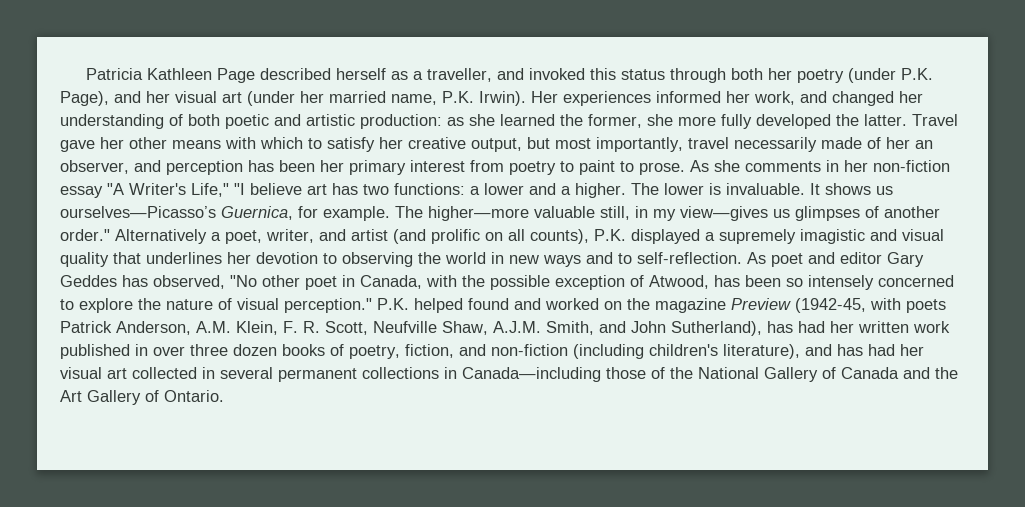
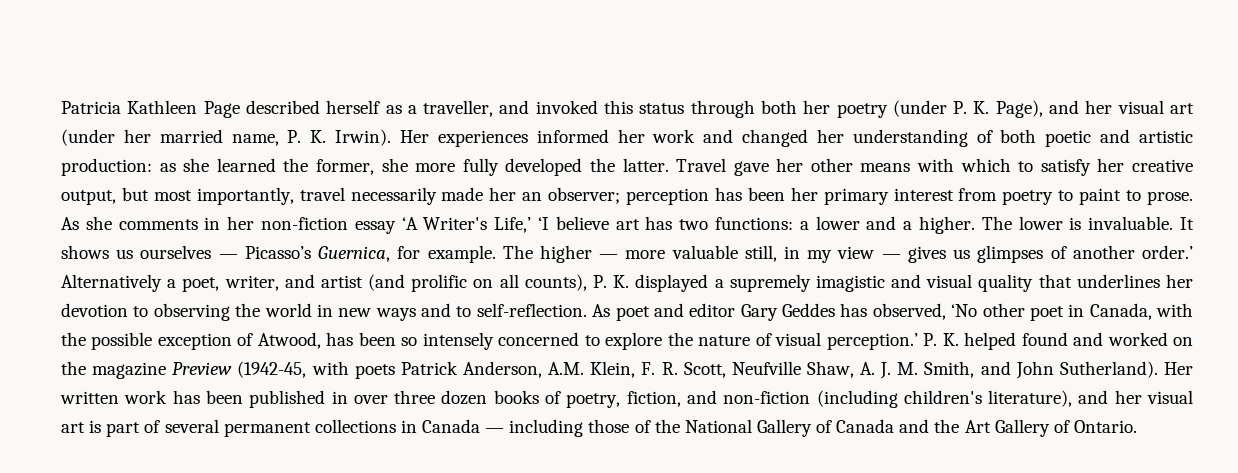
- Patricia Kathleen Page described herself as a traveller, and invoked this status through both her poetry (under P.K. Page), and her visual art (under her married name, P.K. Irwin).
+ Patricia Kathleen Page described herself as a traveller, and invoked this status through both her poetry (under P. K. Page), and her visual art (under her married name, P. K. Irwin).
- Her experiences informed her work, and changed her understanding of both poetic and artistic production: as she learned the former, she more fully developed the latter.
+ Her experiences informed her work and changed her understanding of both poetic and artistic production: as she learned the former, she more fully developed the latter.
- Travel gave her other means with which to satisfy her creative output, but most importantly, travel necessarily made of her an observer, and perception has been her primary interest from poetry to paint to prose.
+ Travel gave her other means with which to satisfy her creative output, but most importantly, travel necessarily made her an observer; perception has been her primary interest from poetry to paint to prose.
- As she comments in her non-fiction essay "A Writer's Life," "I believe art has two functions: a lower and a higher.
+ As she comments in her non-fiction essay ‘A Writer's Life,’ ‘I believe art has two functions: a lower and a higher.
- It shows us ourselves—Picasso’s Guernica, for example.
+ It shows us ourselves — Picasso’s Guernica, for example.
- The higher—more valuable still, in my view—gives us glimpses of another order."
+ The higher — more valuable still, in my view — gives us glimpses of another order.’
- Alternatively a poet, writer, and artist (and prolific on all counts), P.K. displayed a supremely imagistic and visual quality that underlines her devotion to observing the world in new ways and to self-reflection.
+ Alternatively a poet, writer, and artist (and prolific on all counts), P. K. displayed a supremely imagistic and visual quality that underlines her devotion to observing the world in new ways and to self-reflection.
- As poet and editor Gary Geddes has observed, "No other poet in Canada, with the possible exception of Atwood, has been so intensely concerned to explore the nature of visual perception." P.K. helped found and worked on the magazine Preview (1942-45, with poets Patrick Anderson, A.M. Klein, F. R. Scott, Neufville Shaw, A.J.M. Smith, and John Sutherland), has had her written work published in over three dozen books of poetry, fiction, and non-fiction (including children's literature), and has had her visual art collected in several permanent collections in Canada—including those of the National Gallery of Canada and the Art Gallery of Ontario.
+ As poet and editor Gary Geddes has observed, ‘No other poet in Canada, with the possible exception of Atwood, has been so intensely concerned to explore the nature of visual perception.’ P. K. helped found and worked on the magazine Preview (1942-45, with poets Patrick Anderson, A.M. Klein, F. R. Scott, Neufville Shaw, A. J. M. Smith, and John Sutherland). Her written work has been published in over three dozen books of poetry, fiction, and non-fiction (including children's literature), and her visual art is part of several permanent collections in Canada — including those of the National Gallery of Canada and the Art Gallery of Ontario.

